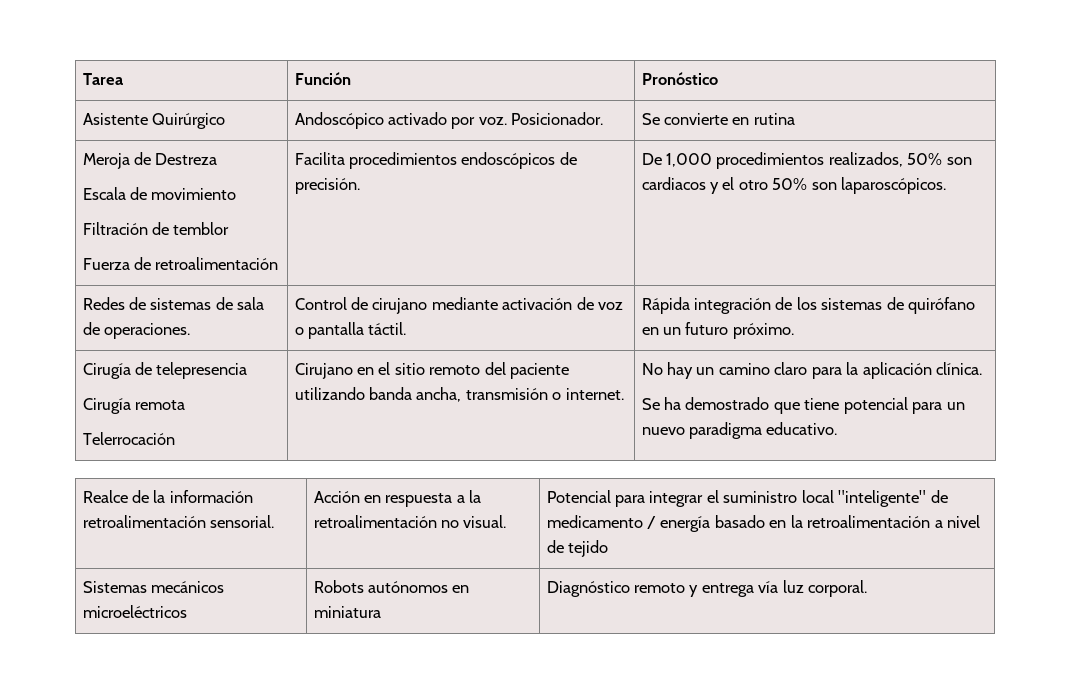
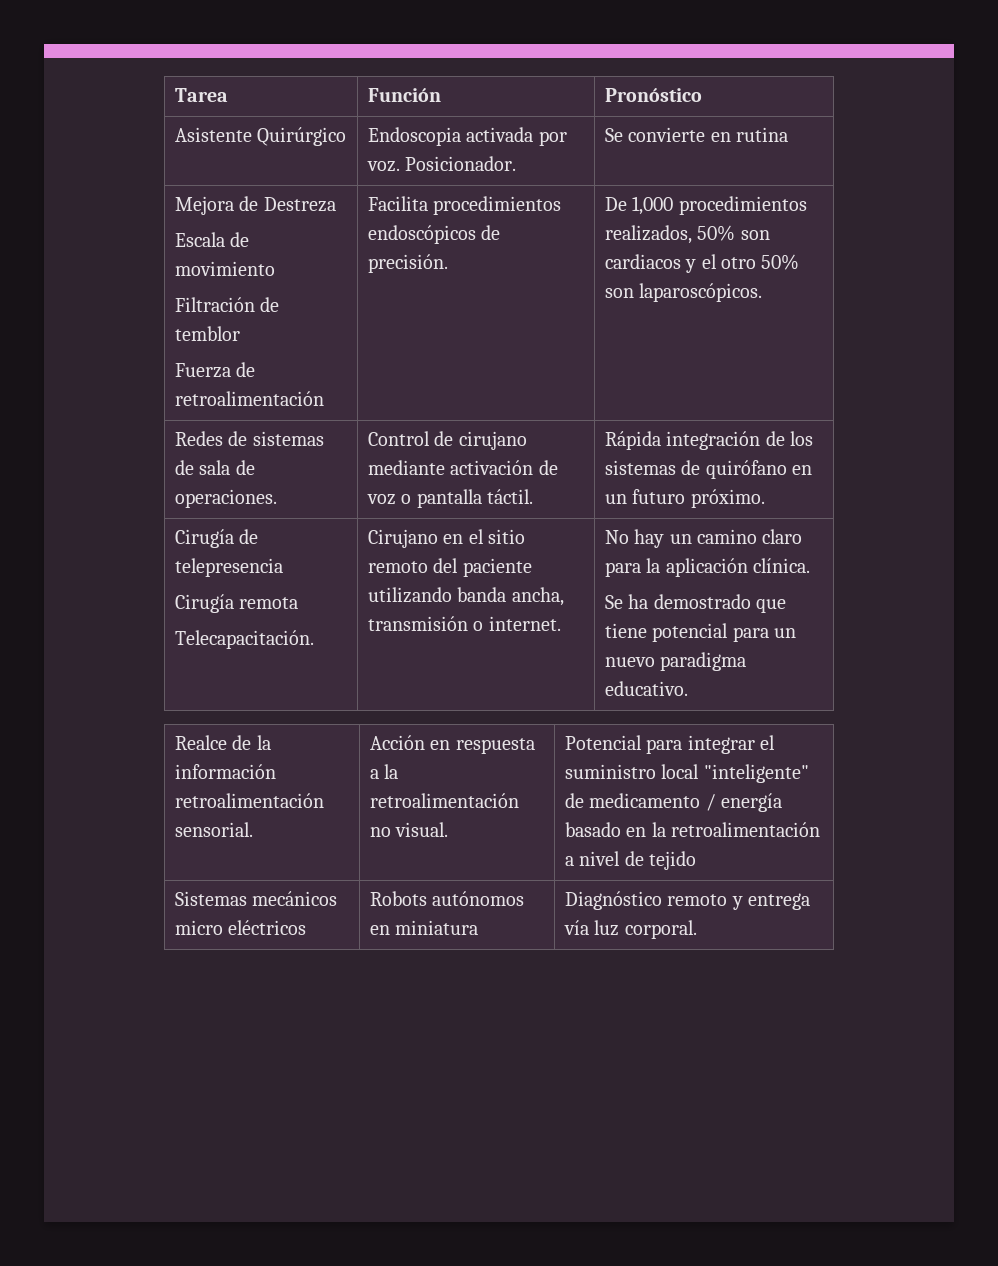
- Asistente Quirúrgico | Andoscópico activado por voz. Posicionador. | Se convierte en rutina
+ Asistente Quirúrgico | Endoscopia activada por voz. Posicionador. | Se convierte en rutina
- Meroja de Destreza
+ Mejora de Destreza
  Cirugía de telepresencia
  Cirugía remota
- Telerrocación | Cirujano en el sitio remoto del paciente utilizando banda ancha, transmisión o internet. | No hay un camino claro para la aplicación clínica.
+ Telecapacitación. | Cirujano en el sitio remoto del paciente utilizando banda ancha, transmisión o internet. | No hay un camino claro para la aplicación clínica.
- Sistemas mecánicos microeléctricos | Robots autónomos en miniatura | Diagnóstico remoto y entrega vía luz corporal.
+ Sistemas mecánicos micro eléctricos | Robots autónomos en miniatura | Diagnóstico remoto y entrega vía luz corporal.

